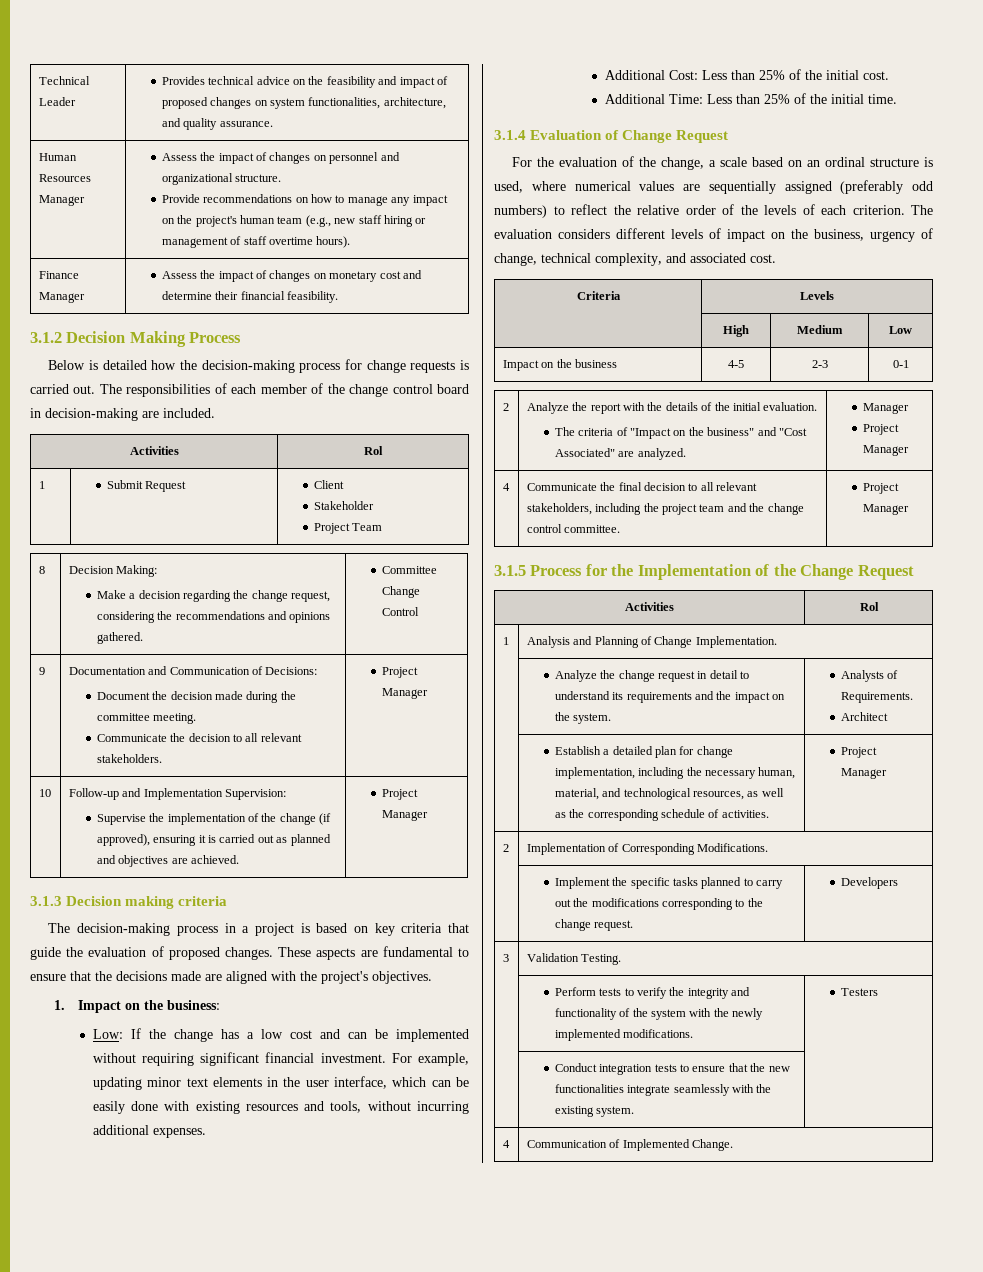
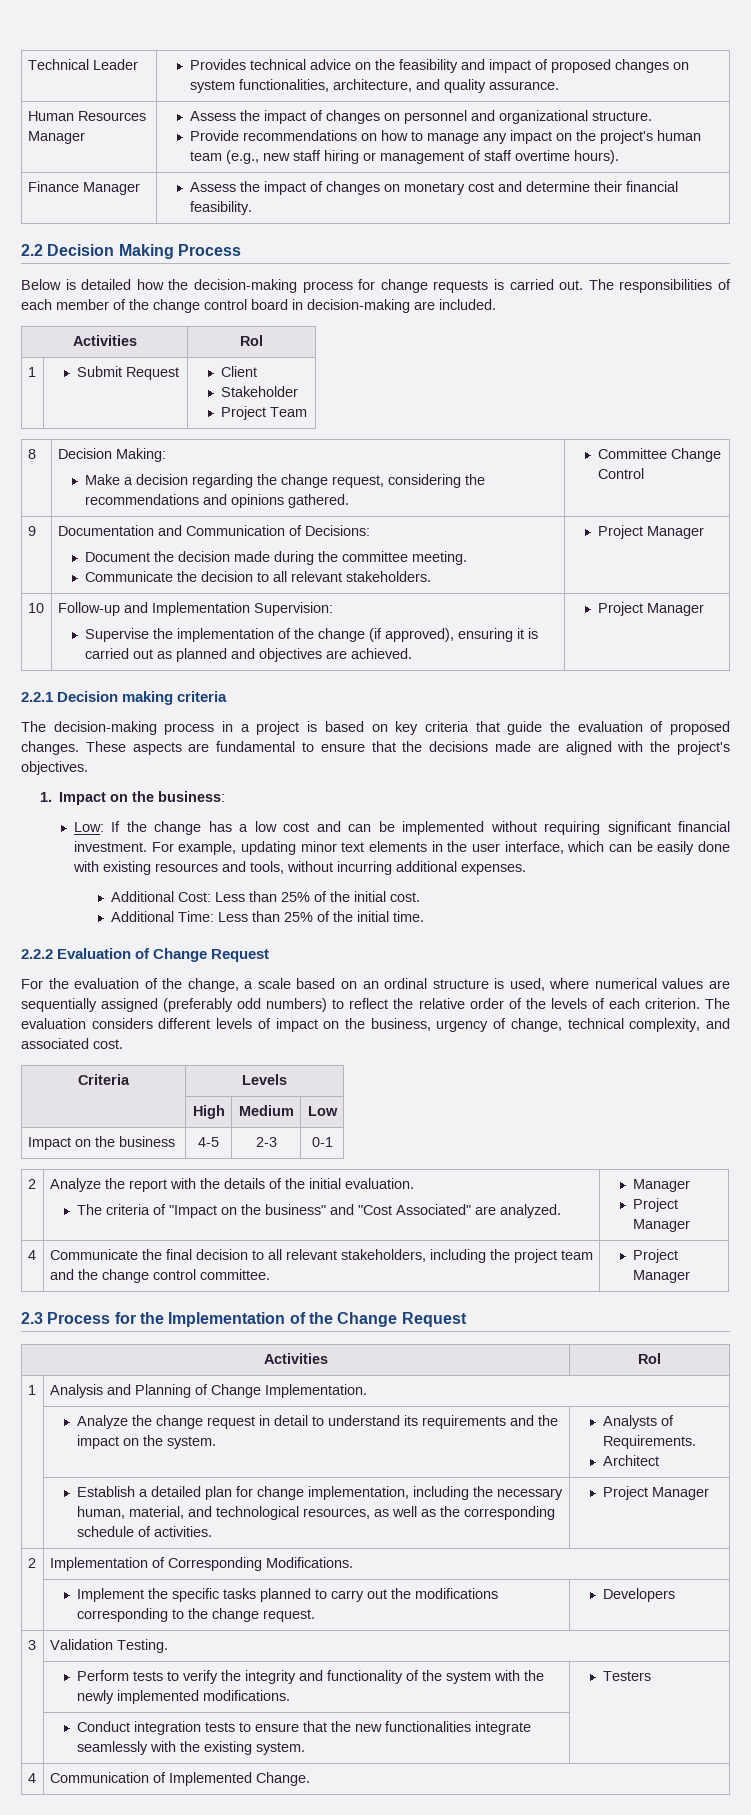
- 3.1.2 Decision Making Process
+ 2.2 Decision Making Process
- 3.1.3 Decision making criteria
+ 2.2.1 Decision making criteria
- 3.1.4 Evaluation of Change Request
+ 2.2.2 Evaluation of Change Request
- 3.1.5 Process for the Implementation of the Change Request
+ 2.3 Process for the Implementation of the Change Request

